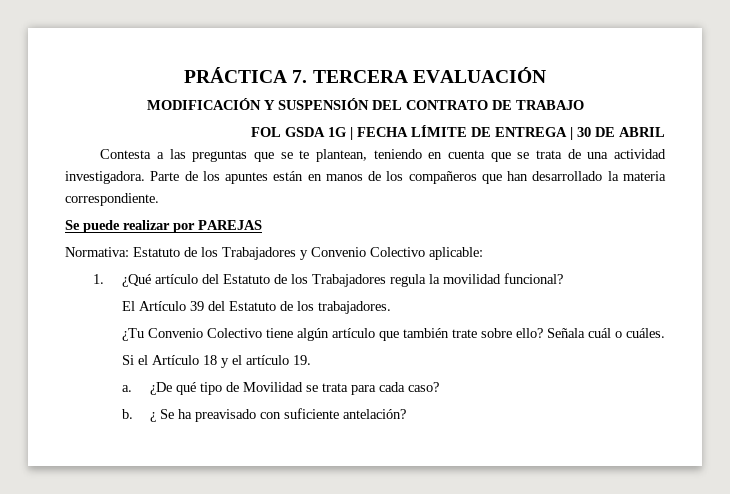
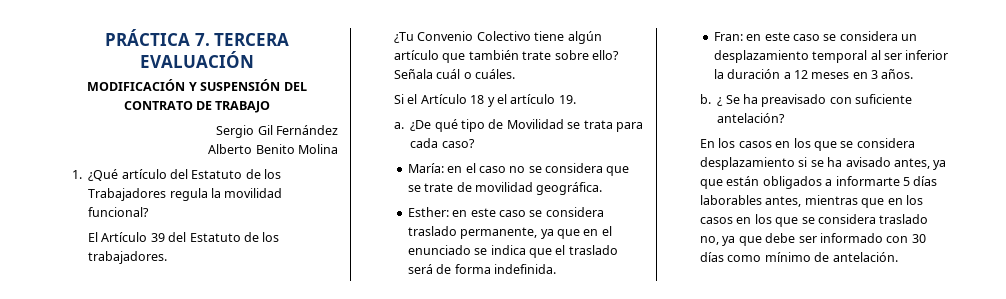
- FOL GSDA 1G | FECHA LÍMITE DE ENTREGA | 30 DE ABRIL
- Contesta a las preguntas que se te plantean, teniendo en cuenta que se trata de una actividad investigadora. Parte de los apuntes están en manos de los compañeros que han desarrollado la materia correspondiente.
- Se puede realizar por PAREJAS
- Normativa: Estatuto de los Trabajadores y Convenio Colectivo aplicable:
+ Sergio Gil Fernández
+ Alberto Benito Molina
+ María: en el caso no se considera que se trate de movilidad geográfica.
+ Esther: en este caso se considera traslado permanente, ya que en el enunciado se indica que el traslado será de forma indefinida.
+ Fran: en este caso se considera un desplazamiento temporal al ser inferior la duración a 12 meses en 3 años.
+ En los casos en los que se considera desplazamiento si se ha avisado antes, ya que están obligados a informarte 5 días laborables antes, mientras que en los casos en los que se considera traslado no, ya que debe ser informado con 30 días como mínimo de antelación.

